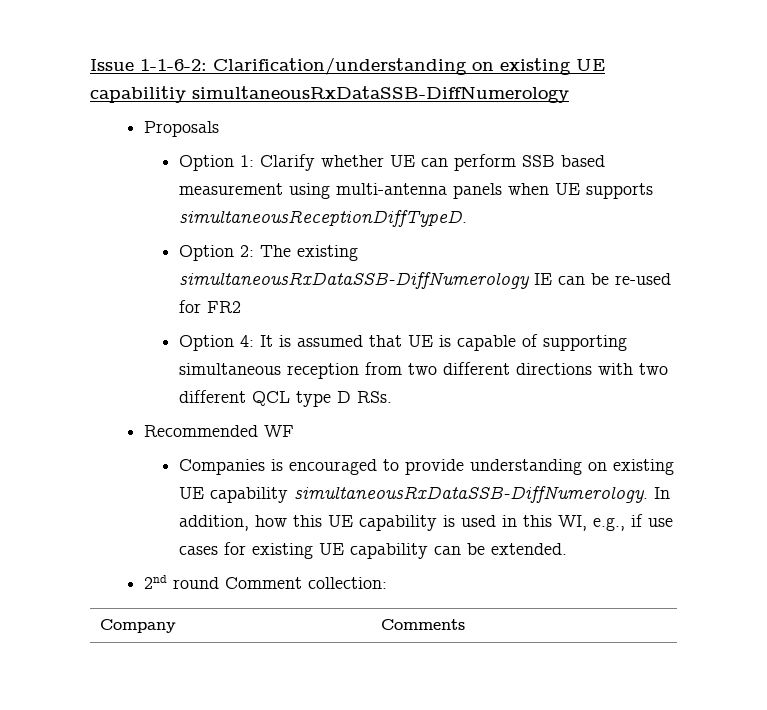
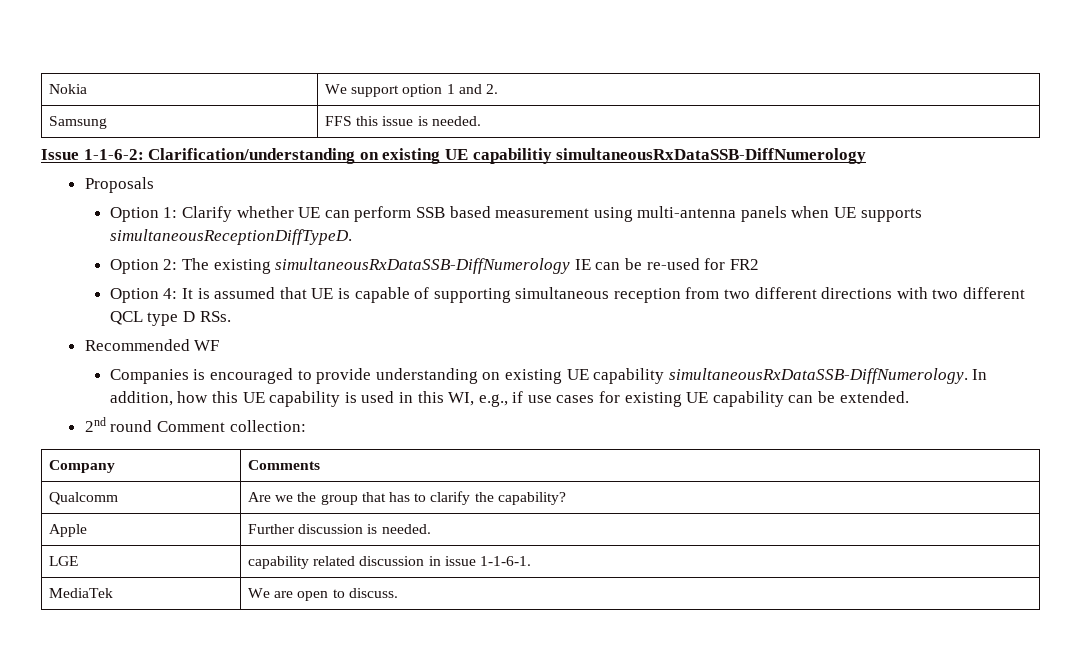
+ Nokia | We support option 1 and 2.
+ Samsung | FFS this issue is needed.
+ Qualcomm | Are we the group that has to clarify the capability?
+ Apple | Further discussion is needed.
+ LGE | capability related discussion in issue 1-1-6-1.
+ MediaTek | We are open to discuss.

